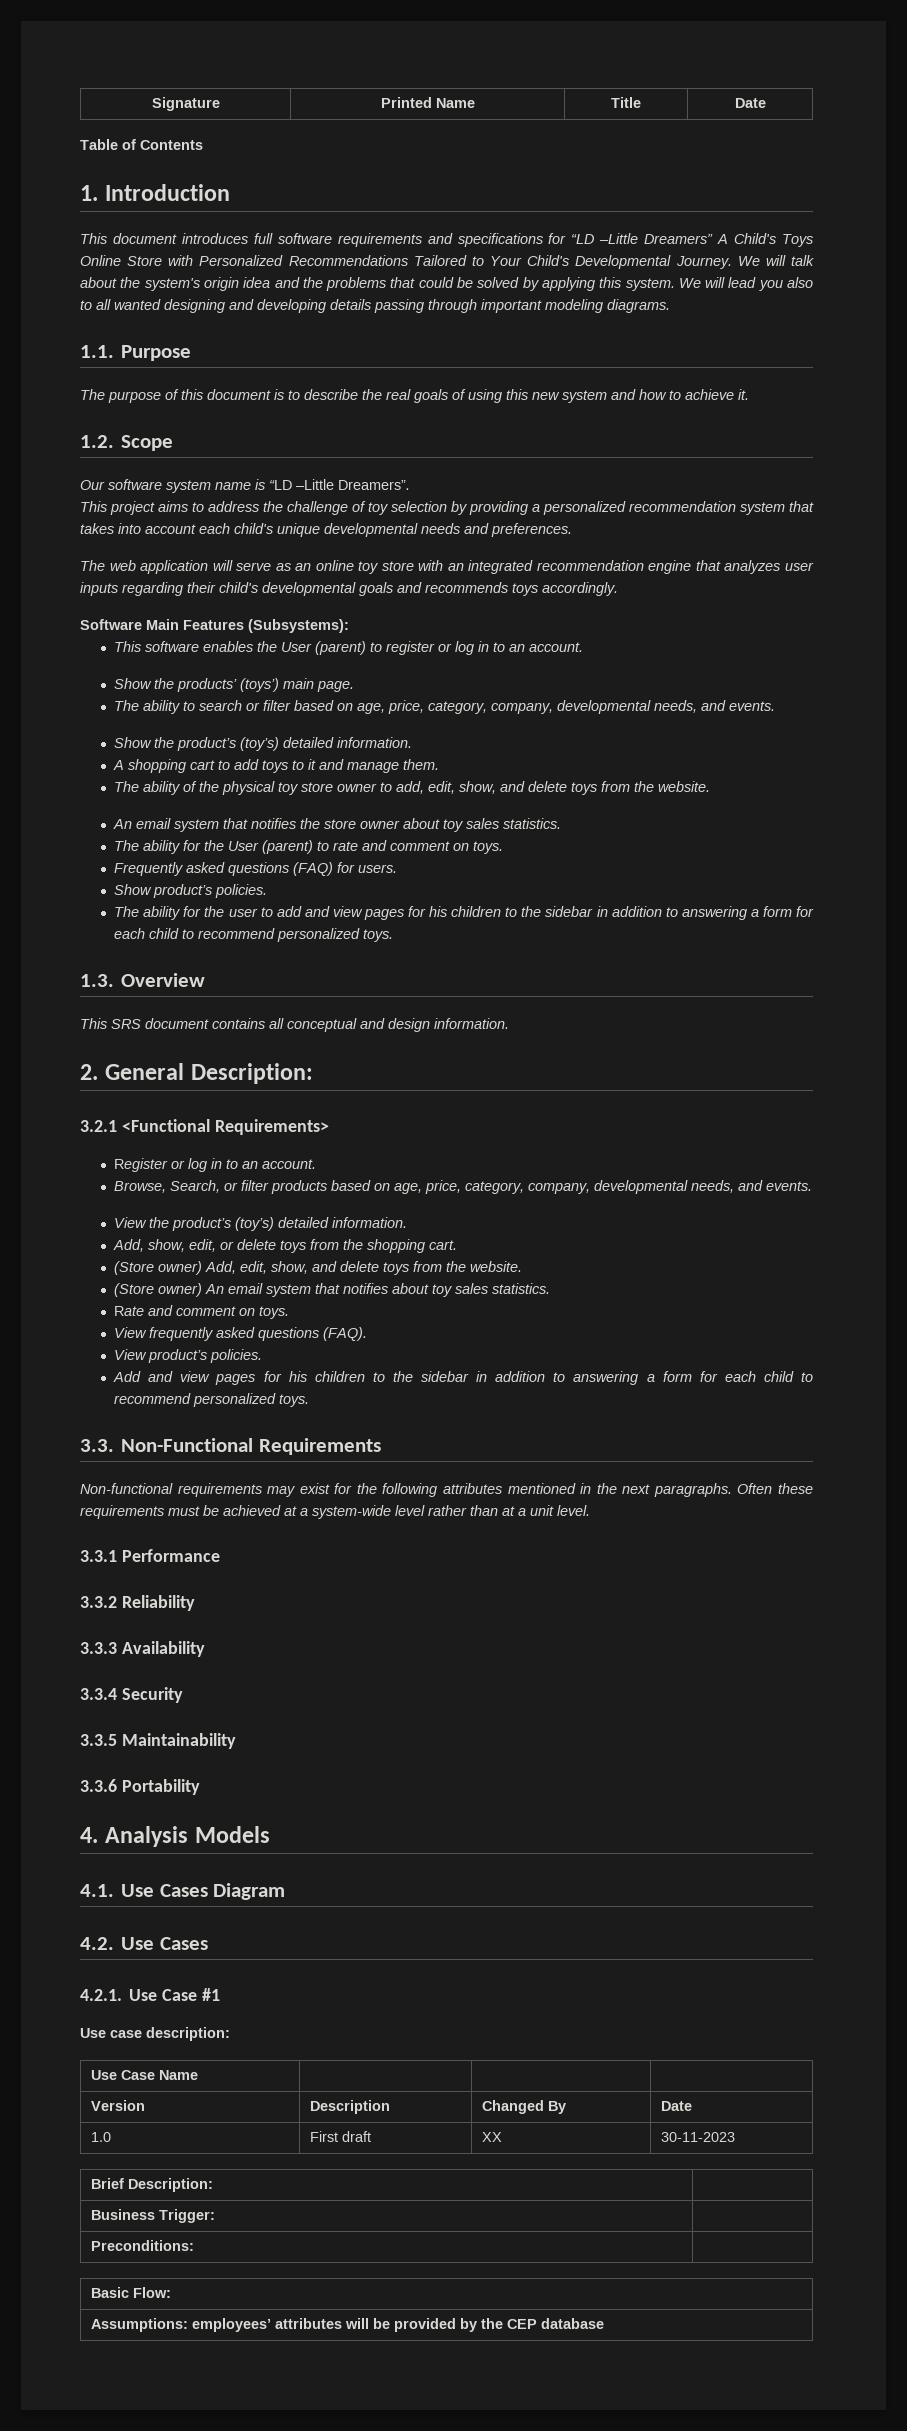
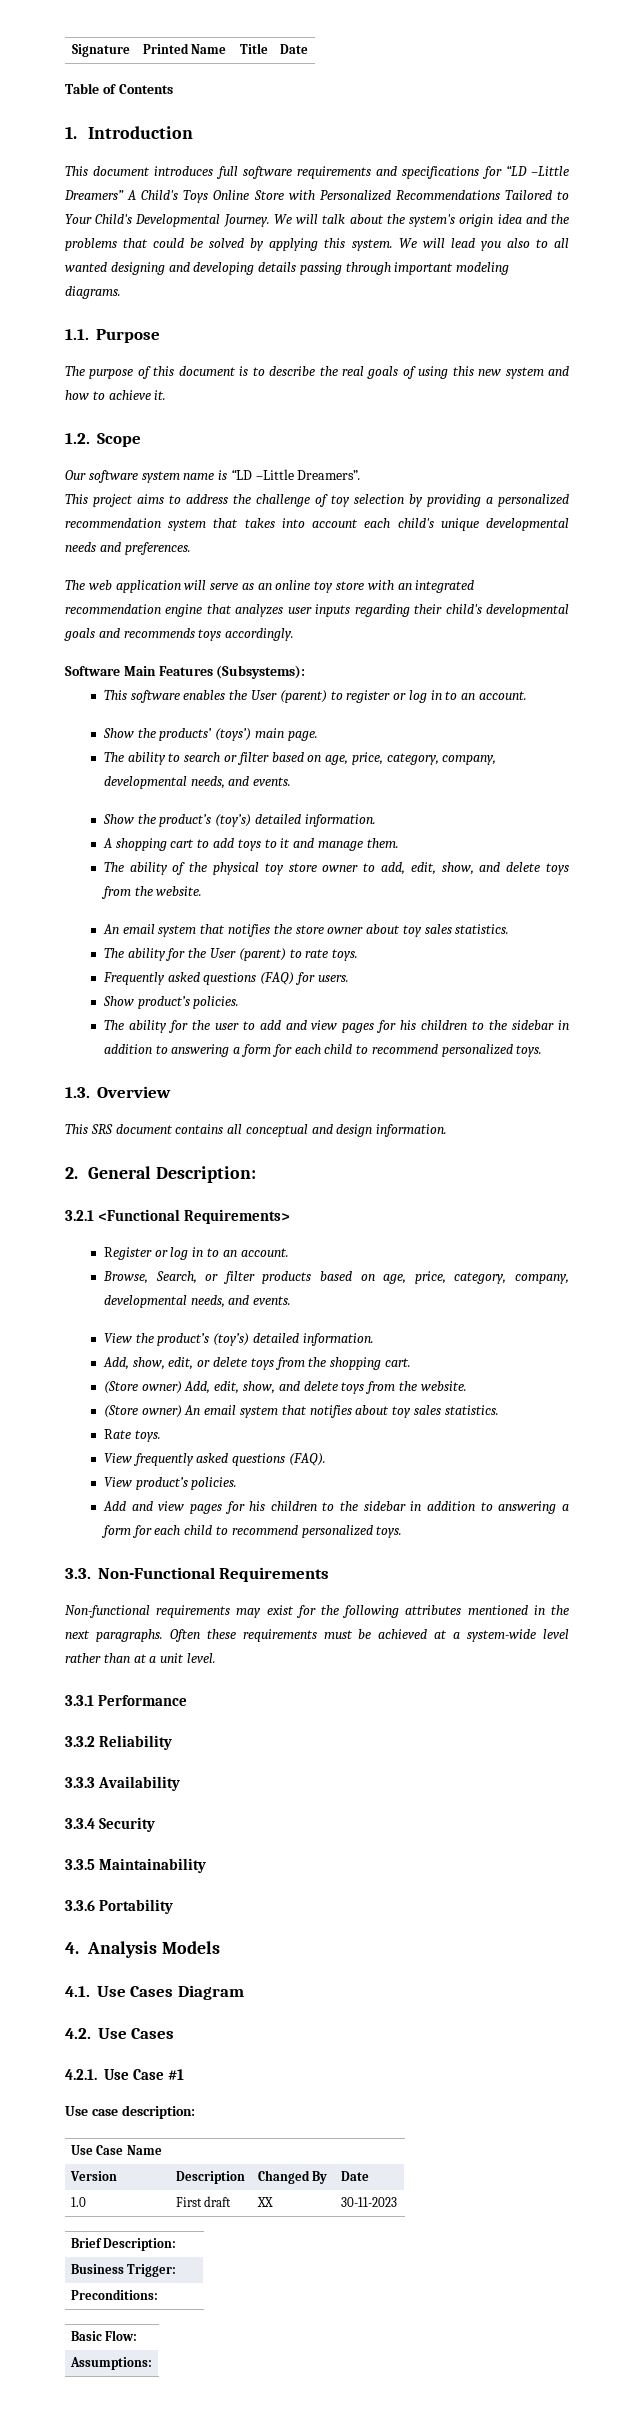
- The ability for the User (parent) to rate and comment on toys.
+ The ability for the User (parent) to rate toys.
- Rate and comment on toys.
+ Rate toys.
- Assumptions: employees’ attributes will be provided by the CEP database
+ Assumptions:

